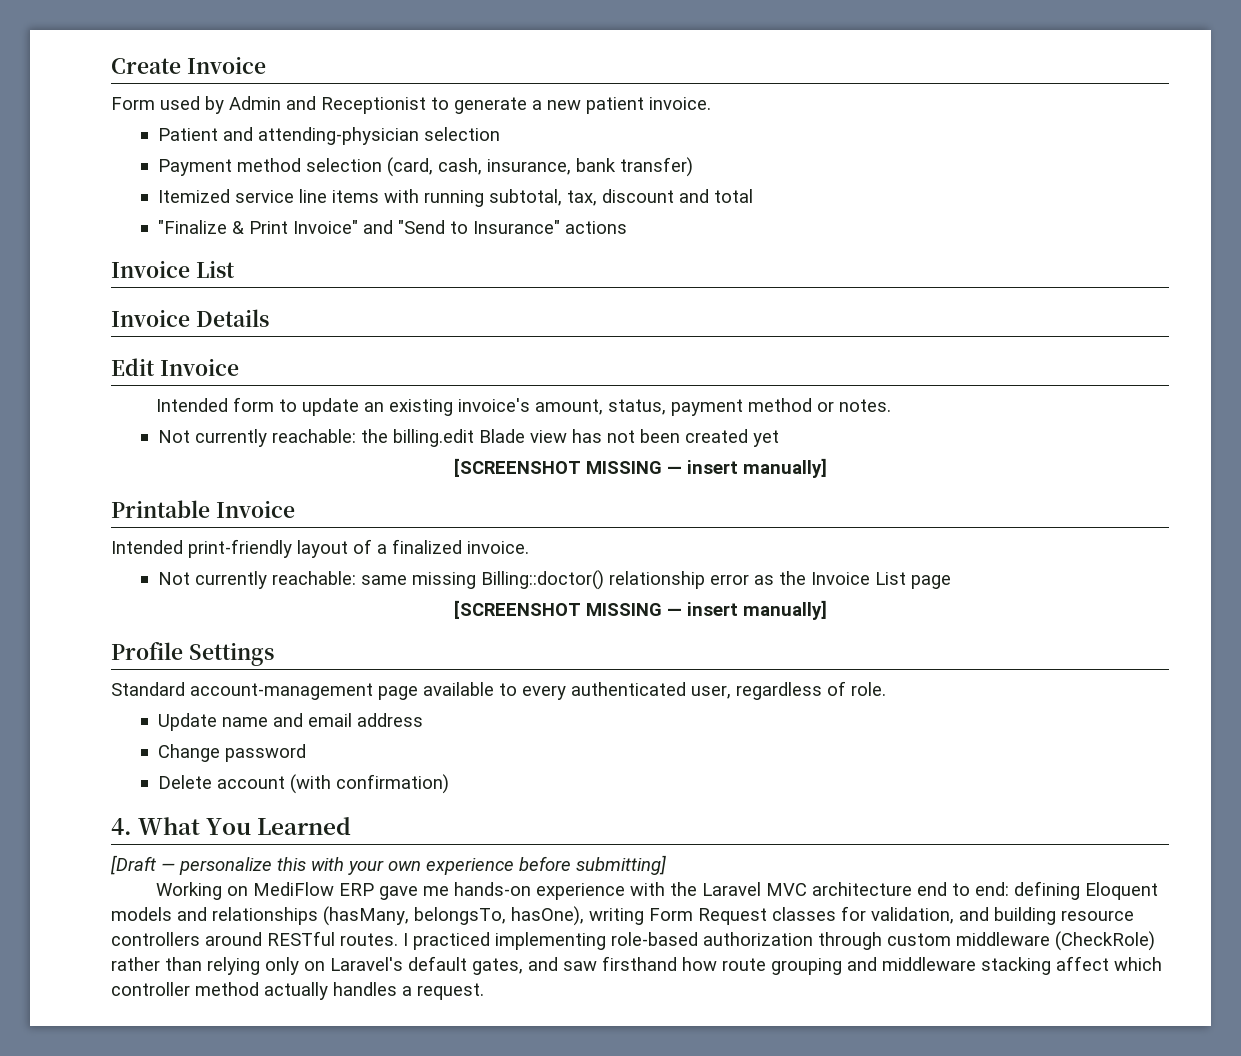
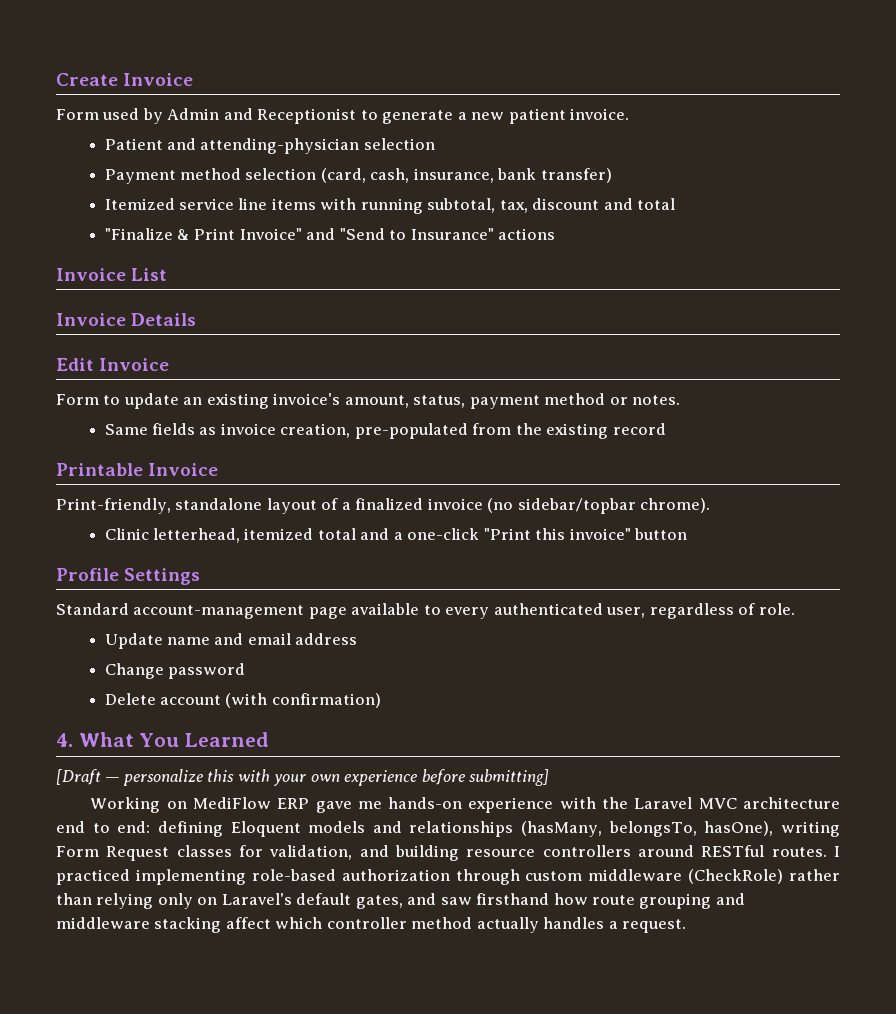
- Intended form to update an existing invoice's amount, status, payment method or notes.
+ Form to update an existing invoice's amount, status, payment method or notes.
- Not currently reachable: the billing.edit Blade view has not been created yet
- [SCREENSHOT MISSING — insert manually]
+ Same fields as invoice creation, pre-populated from the existing record
- Intended print-friendly layout of a finalized invoice.
- Not currently reachable: same missing Billing::doctor() relationship error as the Invoice List page
- [SCREENSHOT MISSING — insert manually]
+ Print-friendly, standalone layout of a finalized invoice (no sidebar/topbar chrome).
+ Clinic letterhead, itemized total and a one-click "Print this invoice" button

